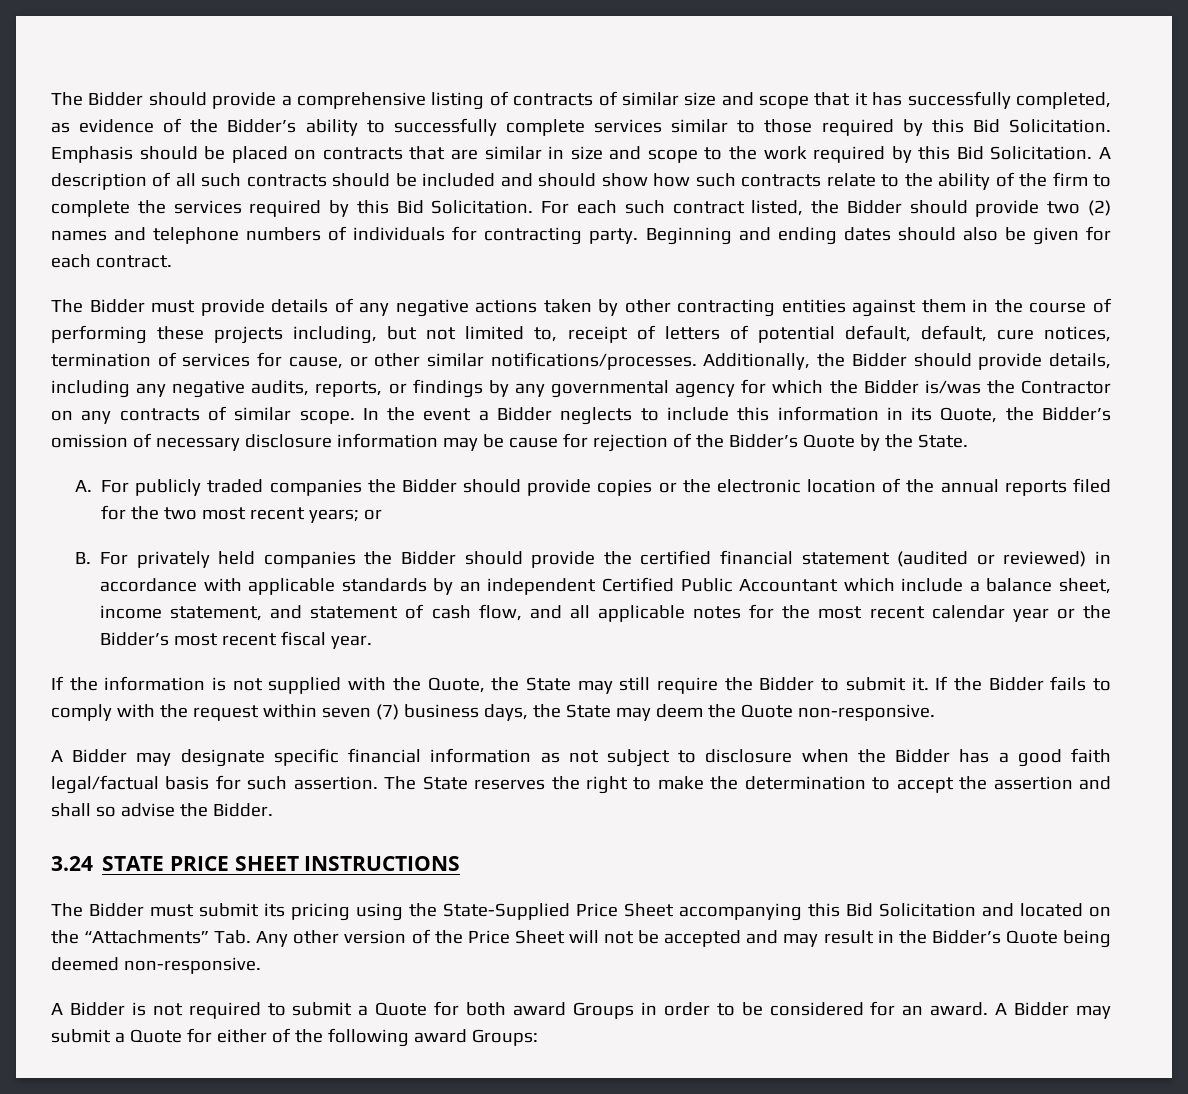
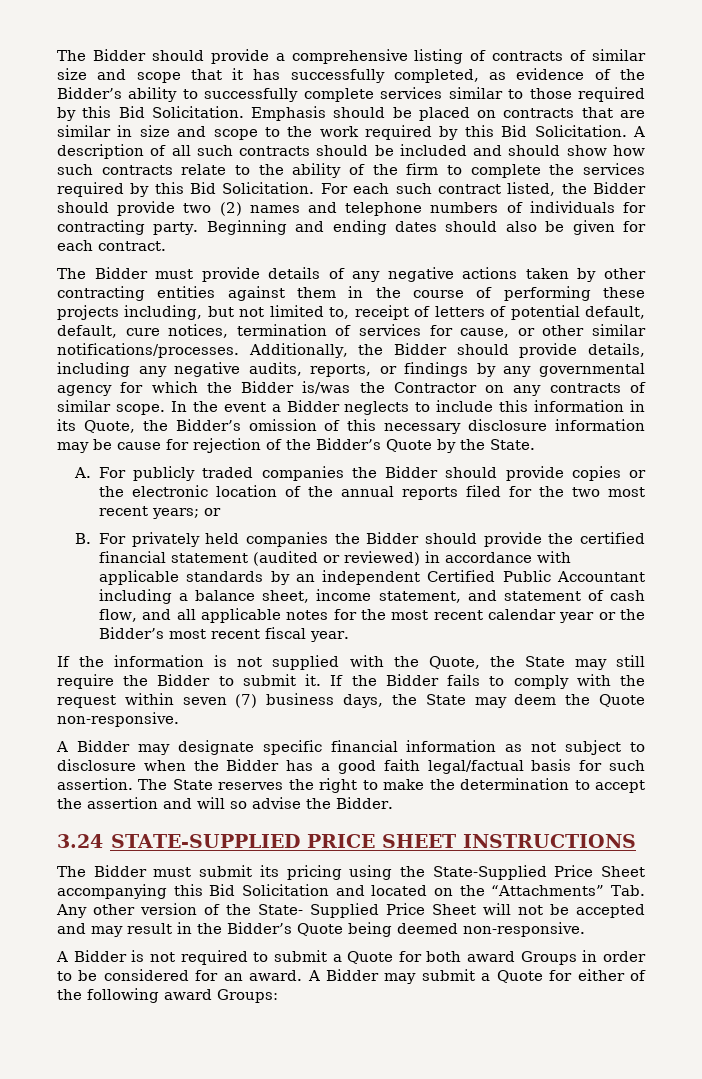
- In the event a Bidder neglects to include this information in its Quote, the Bidder’s omission of necessary disclosure information may be cause for rejection of the Bidder’s Quote by the State.
+ In the event a Bidder neglects to include this information in its Quote, the Bidder’s omission of this necessary disclosure information may be cause for rejection of the Bidder’s Quote by the State.
- B. For privately held companies the Bidder should provide the certified financial statement (audited or reviewed) in accordance with applicable standards by an independent Certified Public Accountant which include a balance sheet, income statement, and statement of cash flow, and all applicable notes for the most recent calendar year or the Bidder’s most recent fiscal year.
+ B. For privately held companies the Bidder should provide the certified financial statement (audited or reviewed) in accordance with applicable standards by an independent Certified Public Accountant including a balance sheet, income statement, and statement of cash flow, and all applicable notes for the most recent calendar year or the Bidder’s most recent fiscal year.
- The State reserves the right to make the determination to accept the assertion and shall so advise the Bidder.
+ The State reserves the right to make the determination to accept the assertion and will so advise the Bidder.
- 3.24 STATE PRICE SHEET INSTRUCTIONS
+ 3.24 STATE-SUPPLIED PRICE SHEET INSTRUCTIONS
- The Bidder must submit its pricing using the State-Supplied Price Sheet accompanying this Bid Solicitation and located on the “Attachments” Tab. Any other version of the Price Sheet will not be accepted and may result in the Bidder’s Quote being deemed non-responsive.
+ The Bidder must submit its pricing using the State-Supplied Price Sheet accompanying this Bid Solicitation and located on the “Attachments” Tab. Any other version of the State- Supplied Price Sheet will not be accepted and may result in the Bidder’s Quote being deemed non-responsive.

